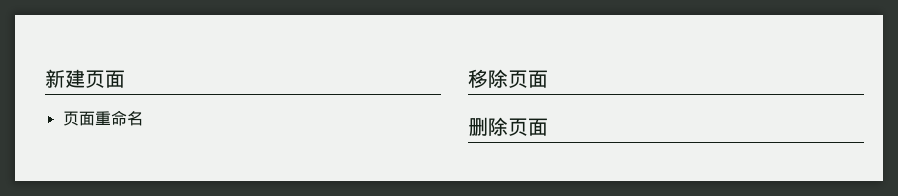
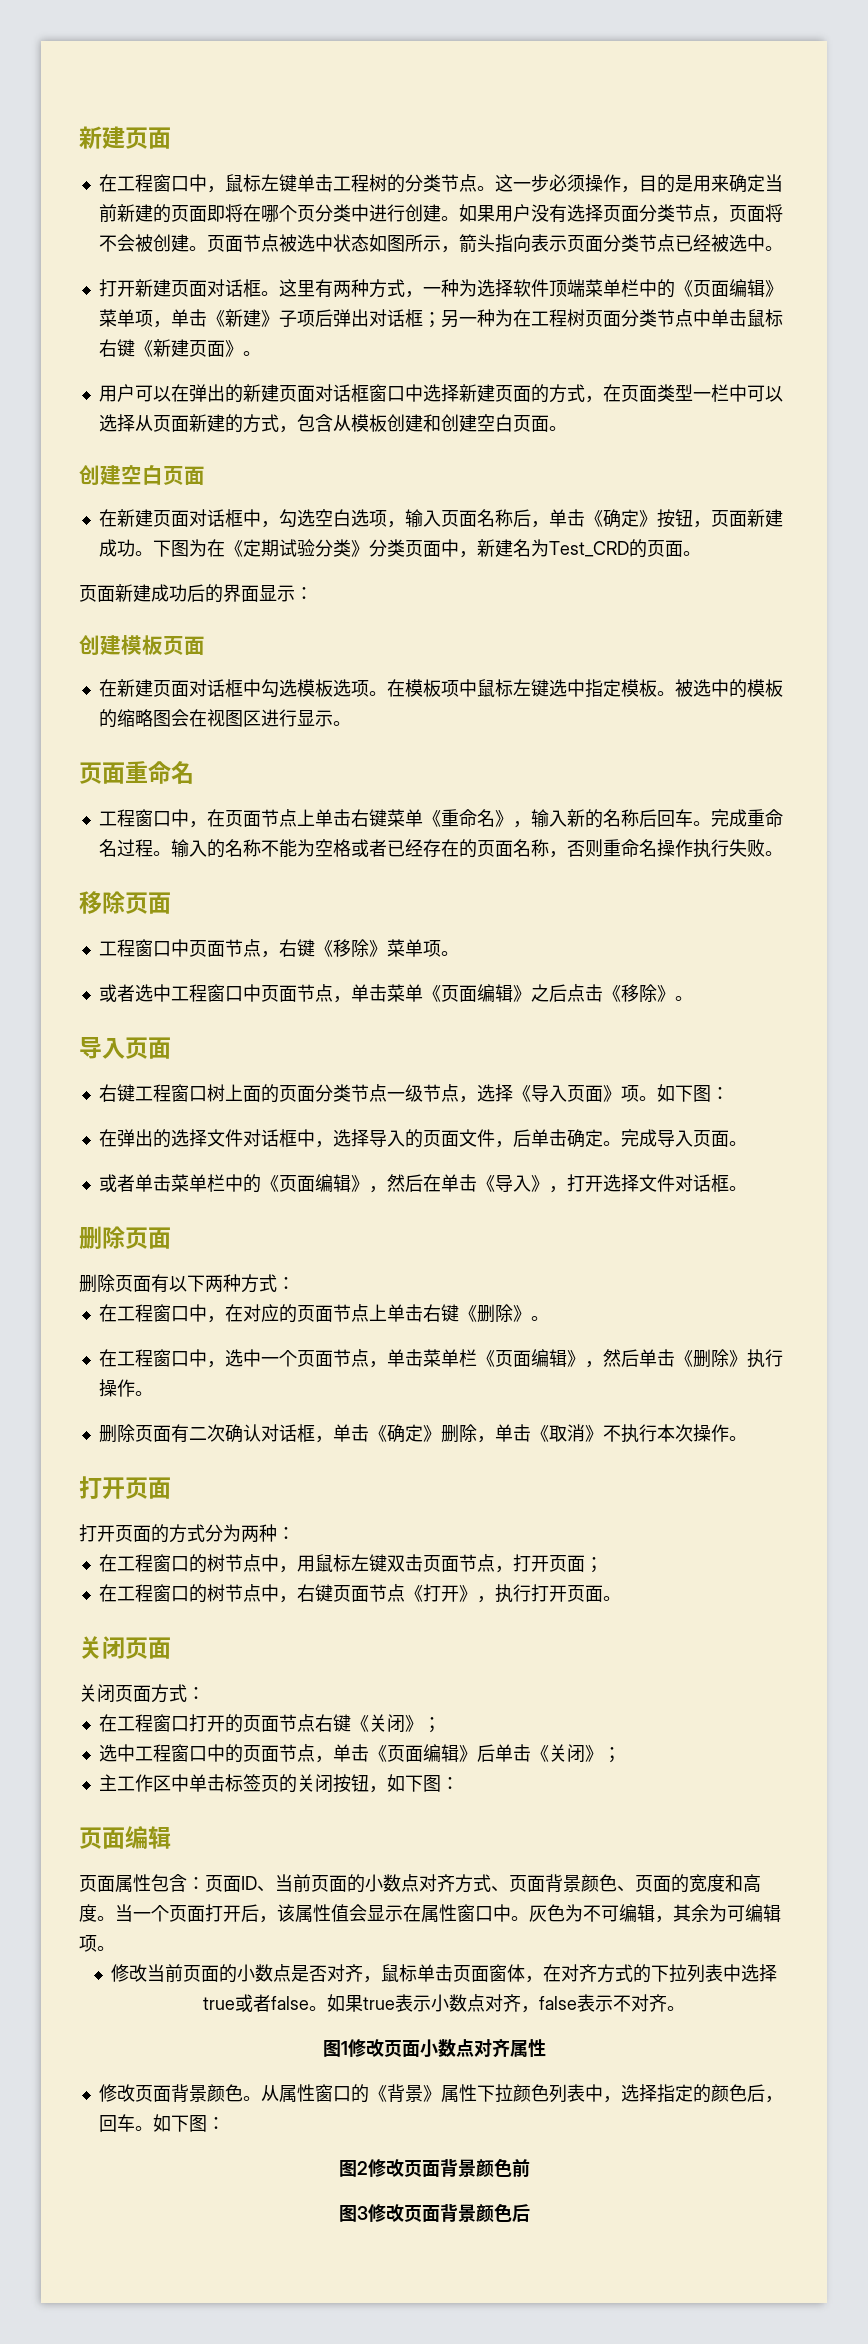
+ 在工程窗口中，鼠标左键单击工程树的分类节点。这一步必须操作，目的是用来确定当前新建的页面即将在哪个页分类中进行创建。如果用户没有选择页面分类节点，页面将不会被创建。页面节点被选中状态如图所示，箭头指向表示页面分类节点已经被选中。
+ 打开新建页面对话框。这里有两种方式，一种为选择软件顶端菜单栏中的《页面编辑》菜单项，单击《新建》子项后弹出对话框；另一种为在工程树页面分类节点中单击鼠标右键《新建页面》。
+ 用户可以在弹出的新建页面对话框窗口中选择新建页面的方式，在页面类型一栏中可以选择从页面新建的方式，包含从模板创建和创建空白页面。
+ 创建空白页面
+ 在新建页面对话框中，勾选空白选项，输入页面名称后，单击《确定》按钮，页面新建成功。下图为在《定期试验分类》分类页面中，新建名为Test_CRD的页面。
+ 页面新建成功后的界面显示：
+ 创建模板页面
+ 在新建页面对话框中勾选模板选项。在模板项中鼠标左键选中指定模板。被选中的模板的缩略图会在视图区进行显示。
  页面重命名
+ 工程窗口中，在页面节点上单击右键菜单《重命名》，输入新的名称后回车。完成重命名过程。输入的名称不能为空格或者已经存在的页面名称，否则重命名操作执行失败。
  移除页面
+ 工程窗口中页面节点，右键《移除》菜单项。
+ 或者选中工程窗口中页面节点，单击菜单《页面编辑》之后点击《移除》。
+ 导入页面
+ 右键工程窗口树上面的页面分类节点一级节点，选择《导入页面》项。如下图：
+ 在弹出的选择文件对话框中，选择导入的页面文件，后单击确定。完成导入页面。
+ 或者单击菜单栏中的《页面编辑》，然后在单击《导入》，打开选择文件对话框。
  删除页面
+ 删除页面有以下两种方式：
+ 在工程窗口中，在对应的页面节点上单击右键《删除》。
+ 在工程窗口中，选中一个页面节点，单击菜单栏《页面编辑》，然后单击《删除》执行操作。
+ 删除页面有二次确认对话框，单击《确定》删除，单击《取消》不执行本次操作。
+ 打开页面
+ 打开页面的方式分为两种：
+ 在工程窗口的树节点中，用鼠标左键双击页面节点，打开页面；
+ 在工程窗口的树节点中，右键页面节点《打开》，执行打开页面。
+ 关闭页面
+ 关闭页面方式：
+ 在工程窗口打开的页面节点右键《关闭》；
+ 选中工程窗口中的页面节点，单击《页面编辑》后单击《关闭》；
+ 主工作区中单击标签页的关闭按钮，如下图：
+ 页面编辑
+ 页面属性包含：页面ID、当前页面的小数点对齐方式、页面背景颜色、页面的宽度和高度。当一个页面打开后，该属性值会显示在属性窗口中。灰色为不可编辑，其余为可编辑项。
+ 修改当前页面的小数点是否对齐，鼠标单击页面窗体，在对齐方式的下拉列表中选择true或者false。如果true表示小数点对齐，false表示不对齐。
+ 图1修改页面小数点对齐属性
+ 修改页面背景颜色。从属性窗口的《背景》属性下拉颜色列表中，选择指定的颜色后，回车。如下图：
+ 图2修改页面背景颜色前
+ 图3修改页面背景颜色后

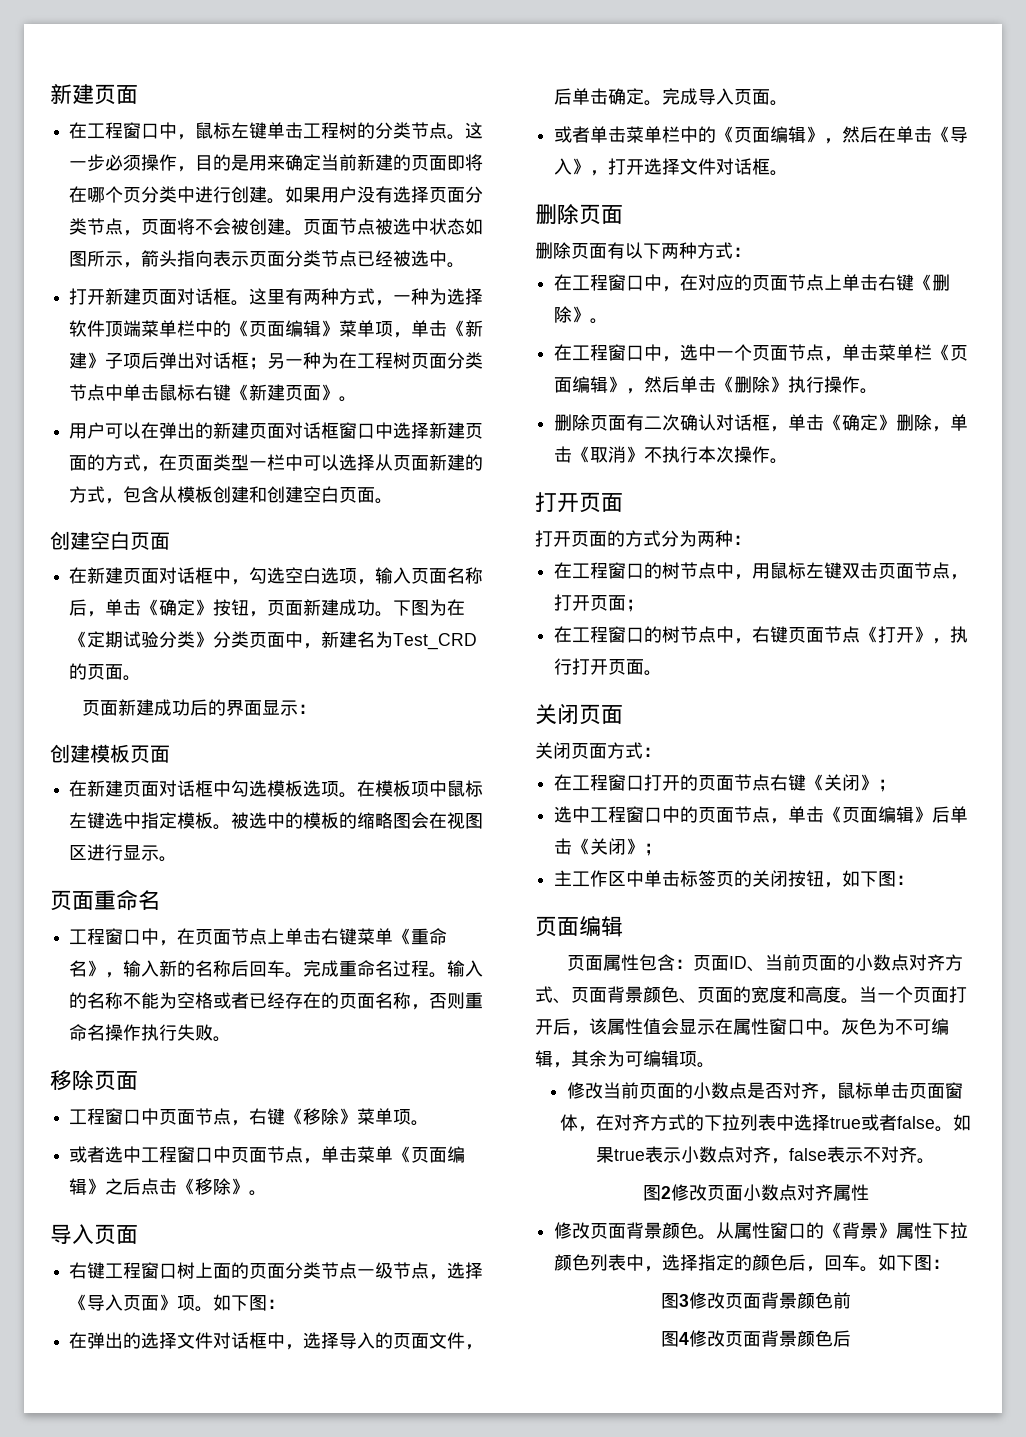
- 图1修改页面小数点对齐属性
+ 图2修改页面小数点对齐属性
- 图2修改页面背景颜色前
+ 图3修改页面背景颜色前
- 图3修改页面背景颜色后
+ 图4修改页面背景颜色后

